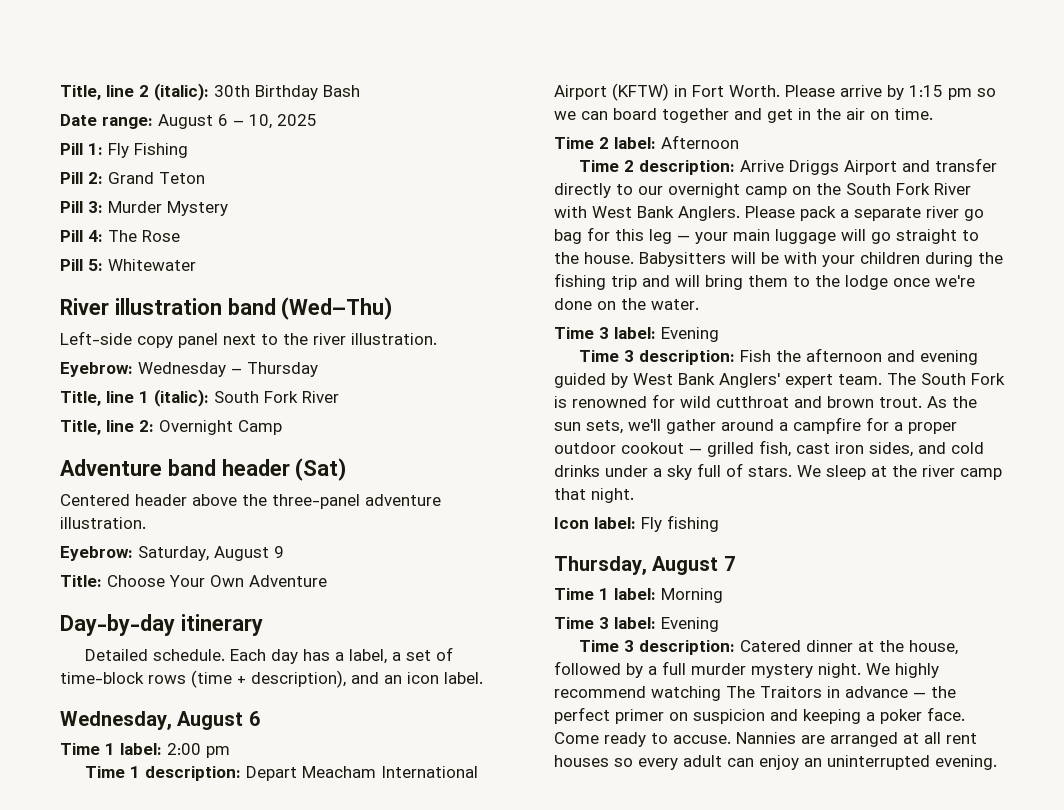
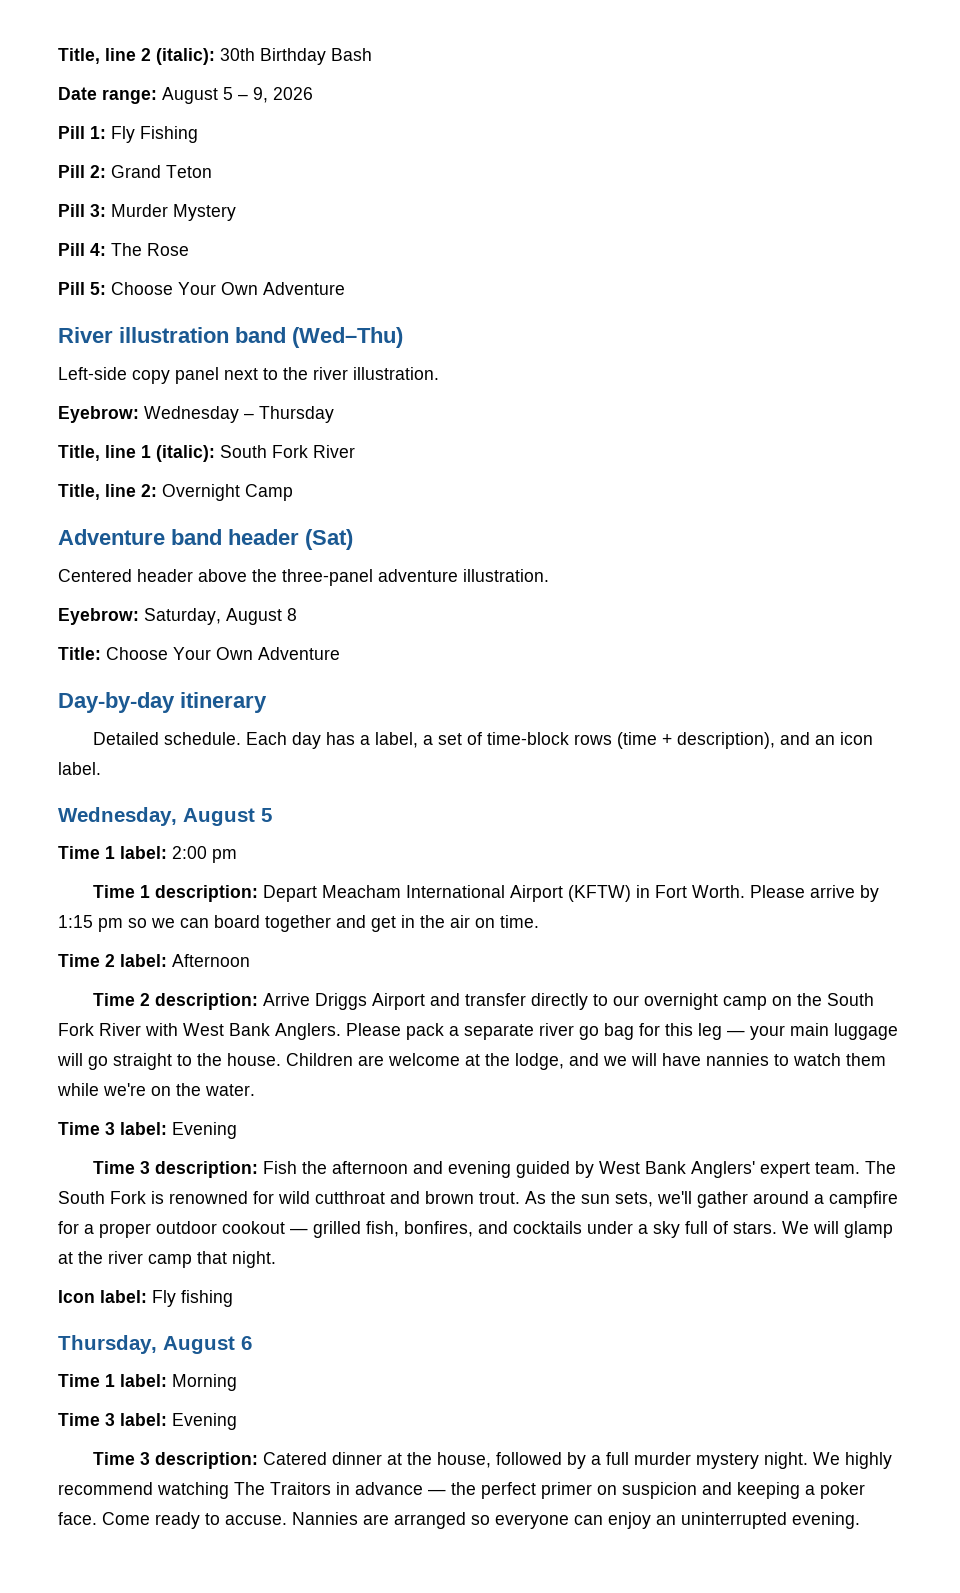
- Date range: August 6 – 10, 2025
+ Date range: August 5 – 9, 2026
- Pill 5: Whitewater
+ Pill 5: Choose Your Own Adventure
- Eyebrow: Saturday, August 9
+ Eyebrow: Saturday, August 8
- Wednesday, August 6
+ Wednesday, August 5
- Babysitters will be with your children during the fishing trip and will bring them to the lodge once we're done on the water.
+ Children are welcome at the lodge, and we will have nannies to watch them while we're on the water.
- As the sun sets, we'll gather around a campfire for a proper outdoor cookout — grilled fish, cast iron sides, and cold drinks under a sky full of stars.
+ As the sun sets, we'll gather around a campfire for a proper outdoor cookout — grilled fish, bonfires, and cocktails under a sky full of stars.
- We sleep at the river camp that night.
+ We will glamp at the river camp that night.
- Thursday, August 7
+ Thursday, August 6
- Nannies are arranged at all rent houses so every adult can enjoy an uninterrupted evening.
+ Nannies are arranged so everyone can enjoy an uninterrupted evening.

